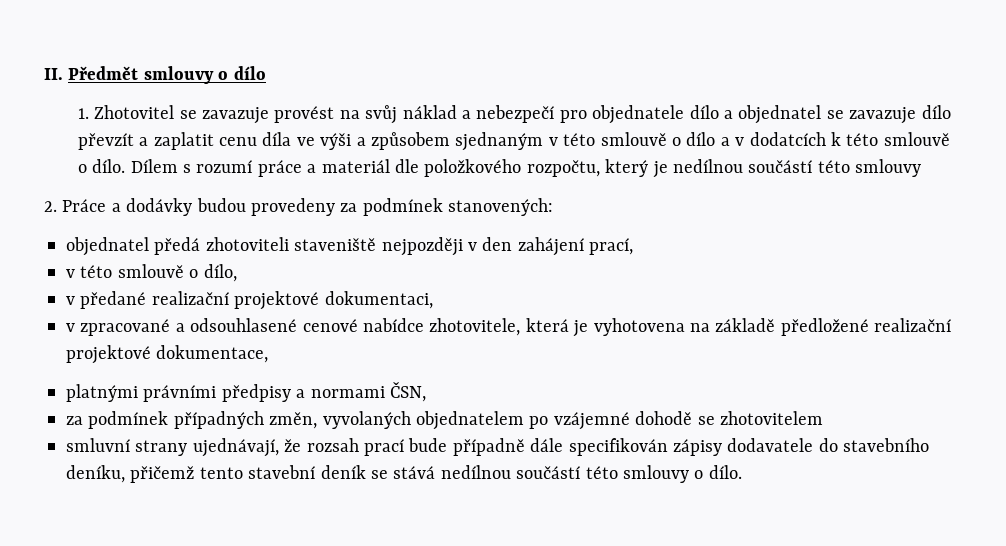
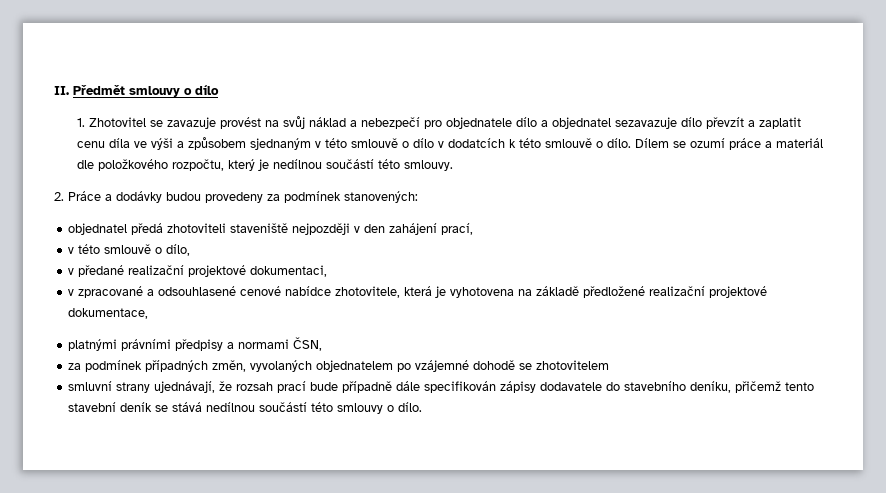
- 1. Zhotovitel se zavazuje provést na svůj náklad a nebezpečí pro objednatele dílo a objednatel se zavazuje dílo převzít a zaplatit cenu díla ve výši a způsobem sjednaným v této smlouvě o dílo a v dodatcích k této smlouvě o dílo.
+ 1. Zhotovitel se zavazuje provést na svůj náklad a nebezpečí pro objednatele dílo a objednatel sezavazuje dílo převzít a zaplatit cenu díla ve výši a způsobem sjednaným v této smlouvě o dílo v dodatcích k této smlouvě o dílo.
- Dílem s rozumí práce a materiál dle položkového rozpočtu, který je nedílnou součástí této smlouvy
+ Dílem se ozumí práce a materiál dle položkového rozpočtu, který je nedílnou součástí této smlouvy.

